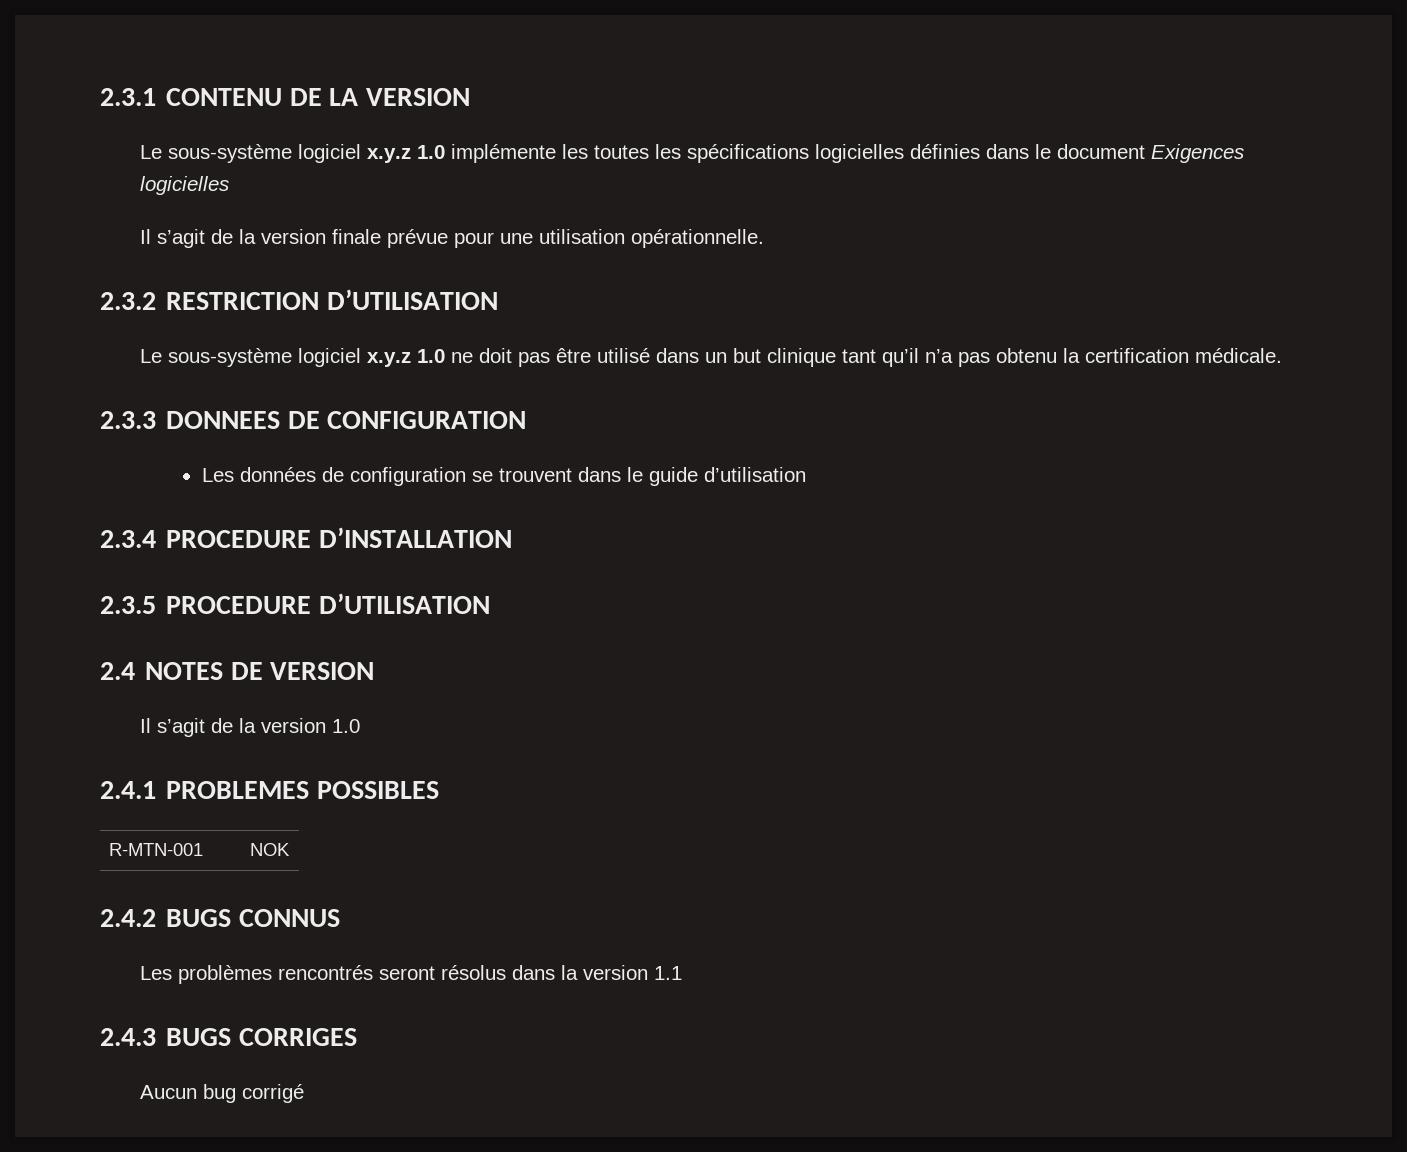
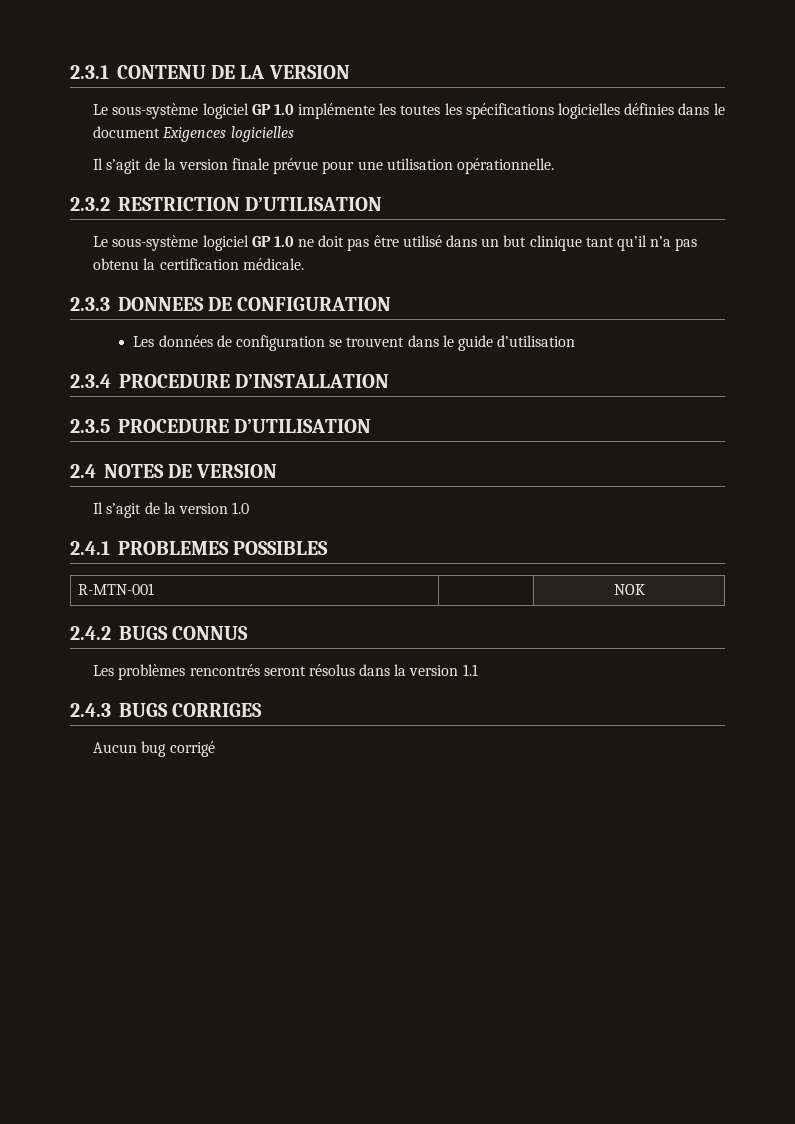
- Le sous-système logiciel x.y.z 1.0 implémente les toutes les spécifications logicielles définies dans le document Exigences logicielles
+ Le sous-système logiciel GP 1.0 implémente les toutes les spécifications logicielles définies dans le document Exigences logicielles
- Le sous-système logiciel x.y.z 1.0 ne doit pas être utilisé dans un but clinique tant qu’il n’a pas obtenu la certification médicale.
+ Le sous-système logiciel GP 1.0 ne doit pas être utilisé dans un but clinique tant qu’il n’a pas obtenu la certification médicale.

